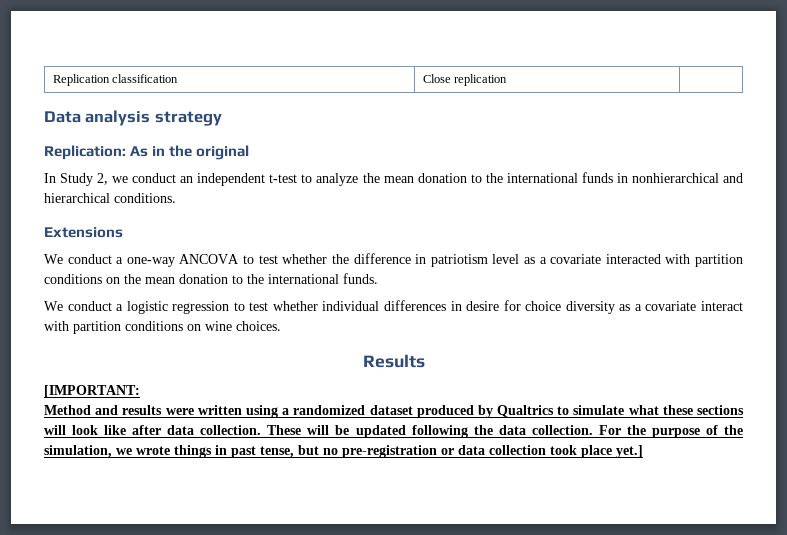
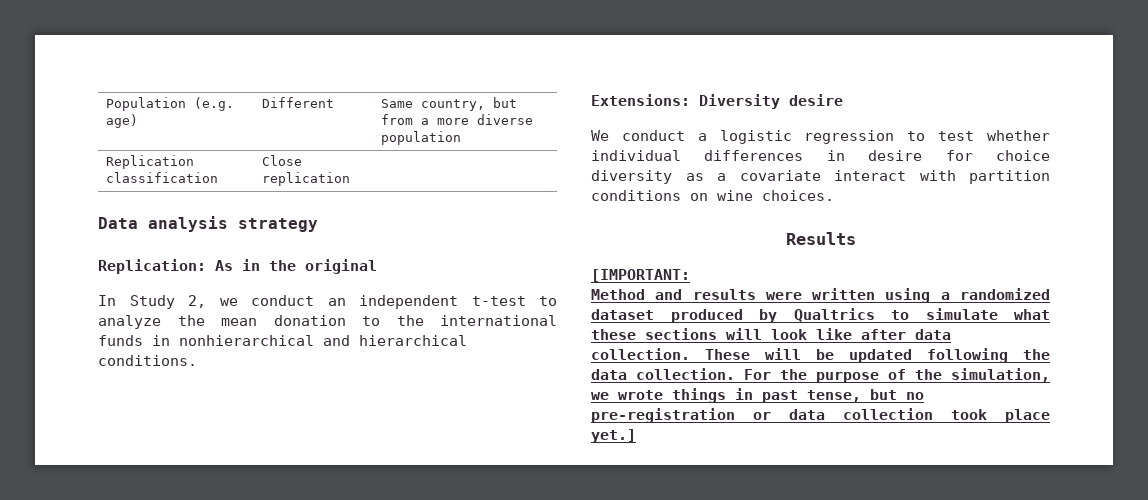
+ Population (e.g. age) | Different | Same country, but from a more diverse population
- Extensions
- We conduct a one-way ANCOVA to test whether the difference in patriotism level as a covariate interacted with partition conditions on the mean donation to the international funds.
+ Extensions: Diversity desire

